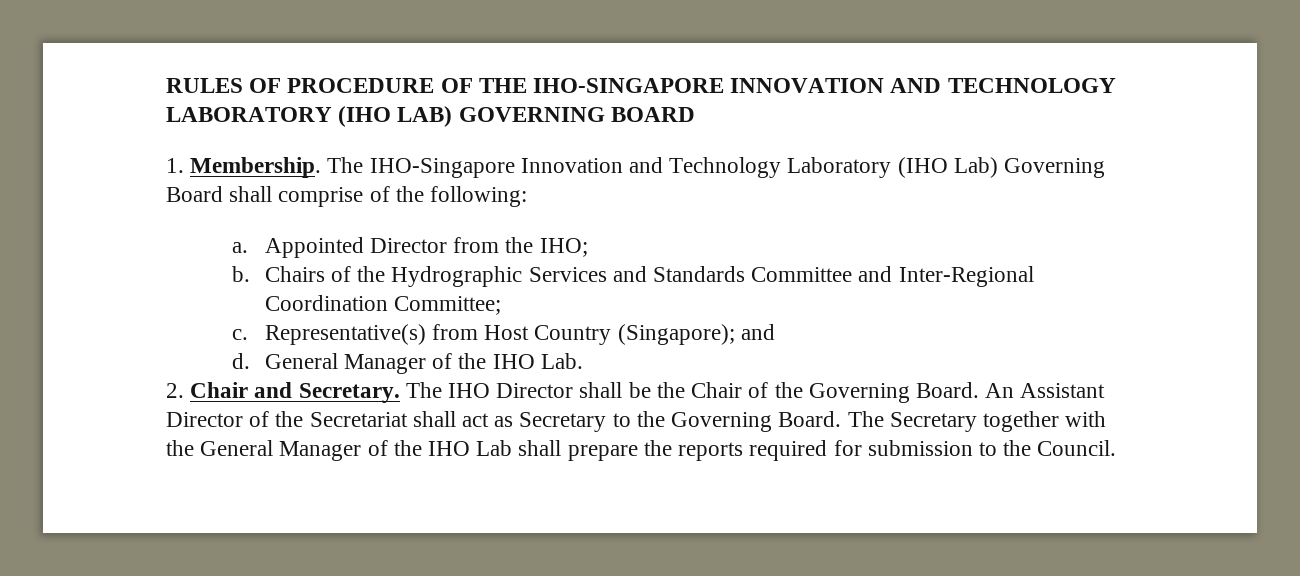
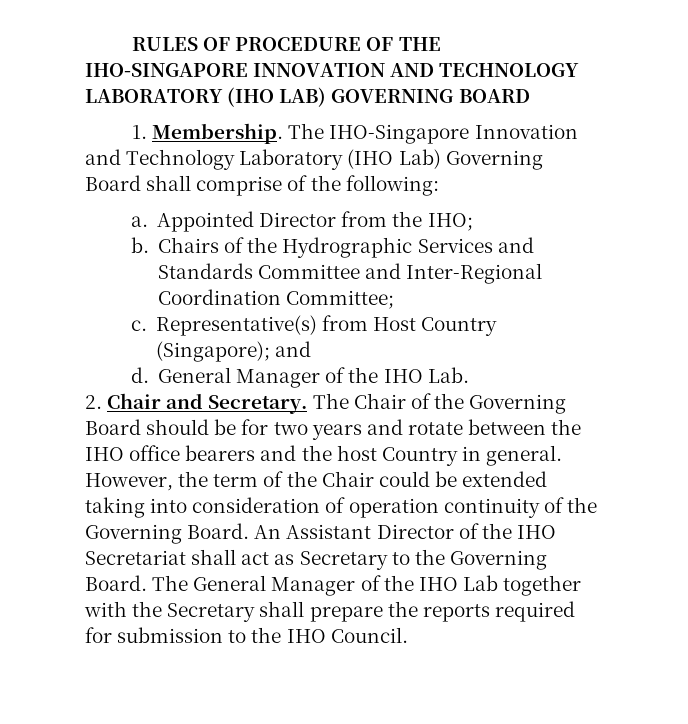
- The IHO Director shall be the Chair of the Governing Board.
+ The Chair of the Governing Board should be for two years and rotate between the IHO office bearers and the host Country in general. However, the term of the Chair could be extended taking into consideration of operation continuity of the Governing Board.
- An Assistant Director of the Secretariat shall act as Secretary to the Governing Board.
+ An Assistant Director of the IHO Secretariat shall act as Secretary to the Governing Board.
- The Secretary together with the General Manager of the IHO Lab shall prepare the reports required for submission to the Council.
+ The General Manager of the IHO Lab together with the Secretary shall prepare the reports required for submission to the IHO Council.

